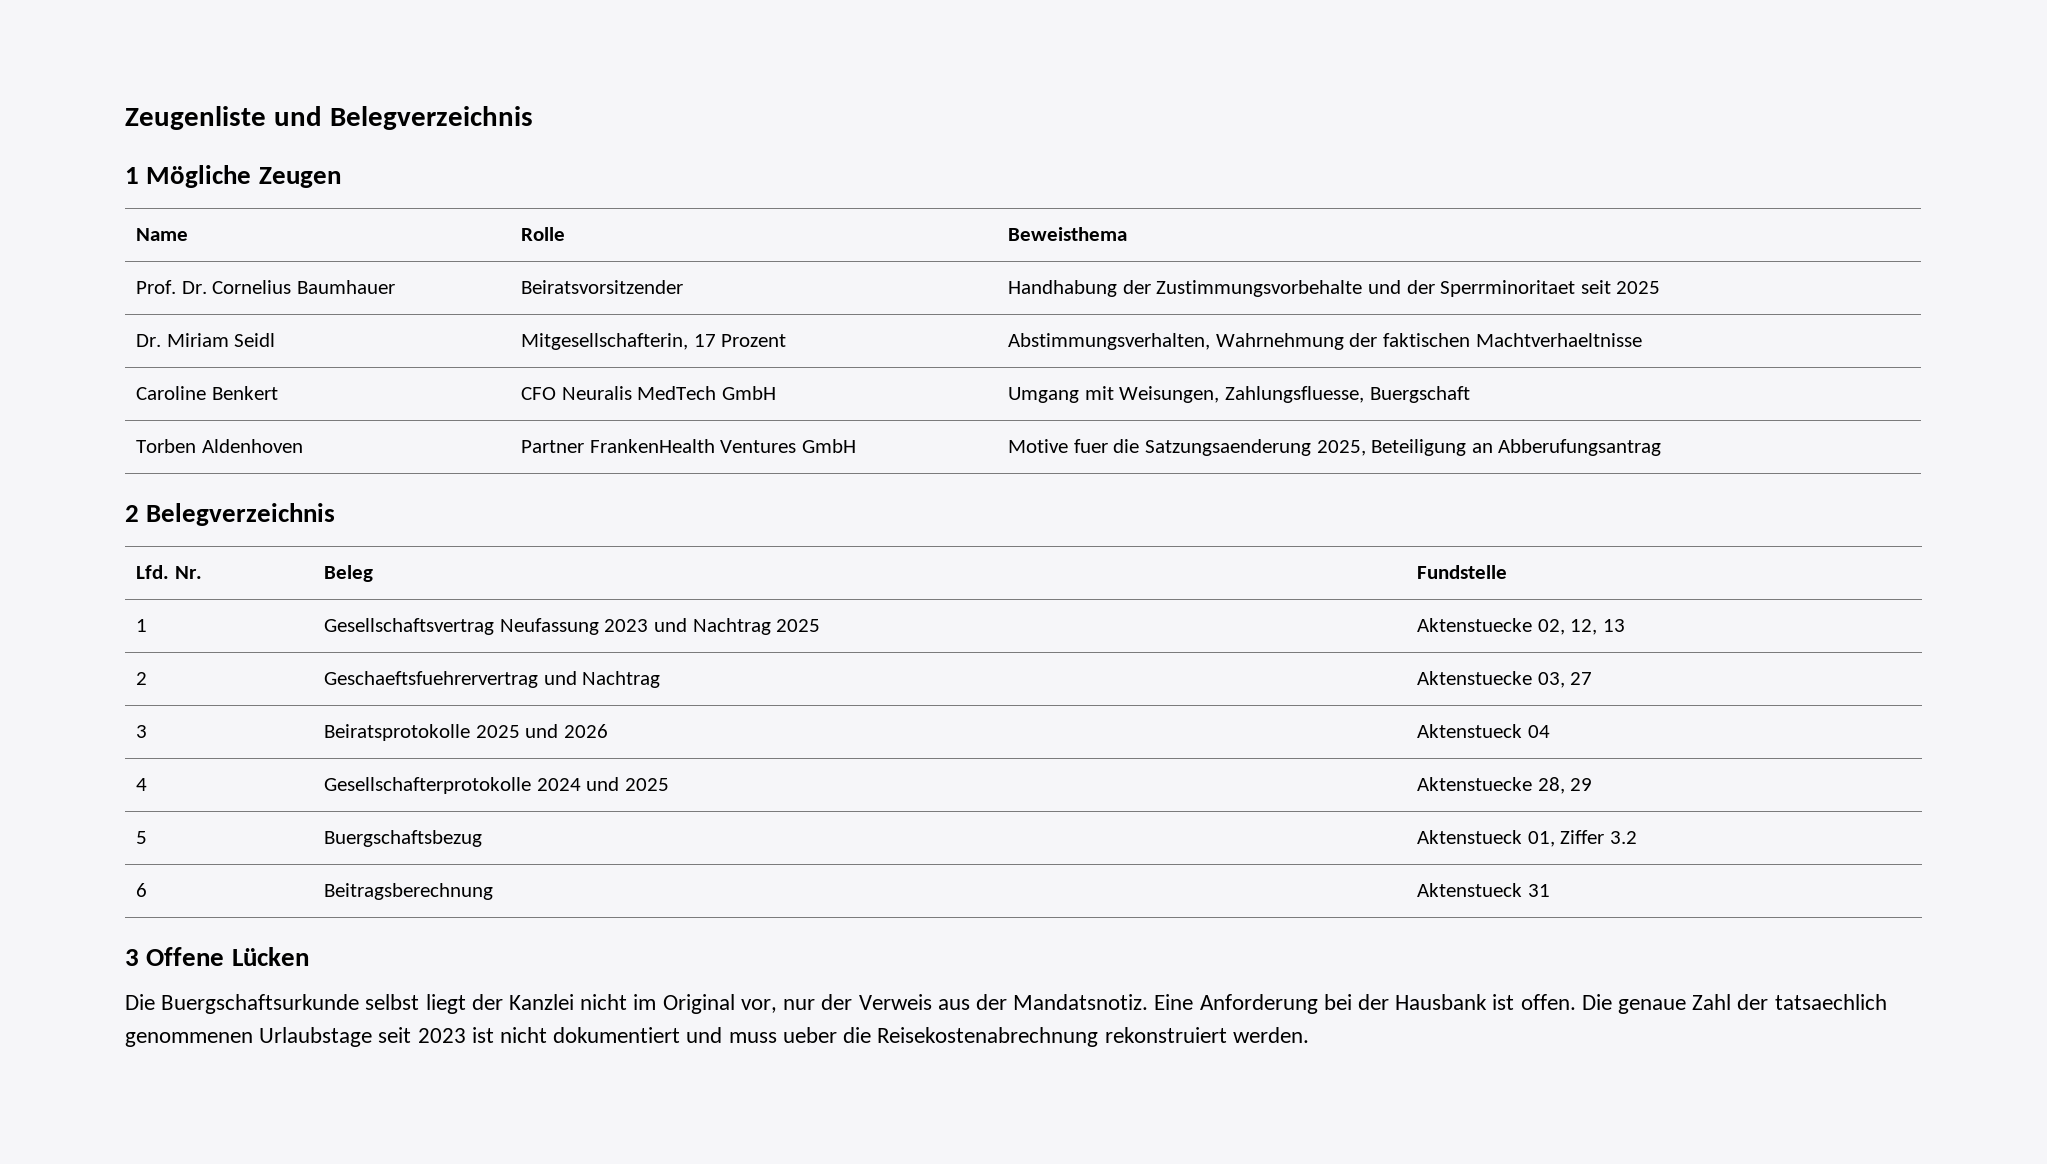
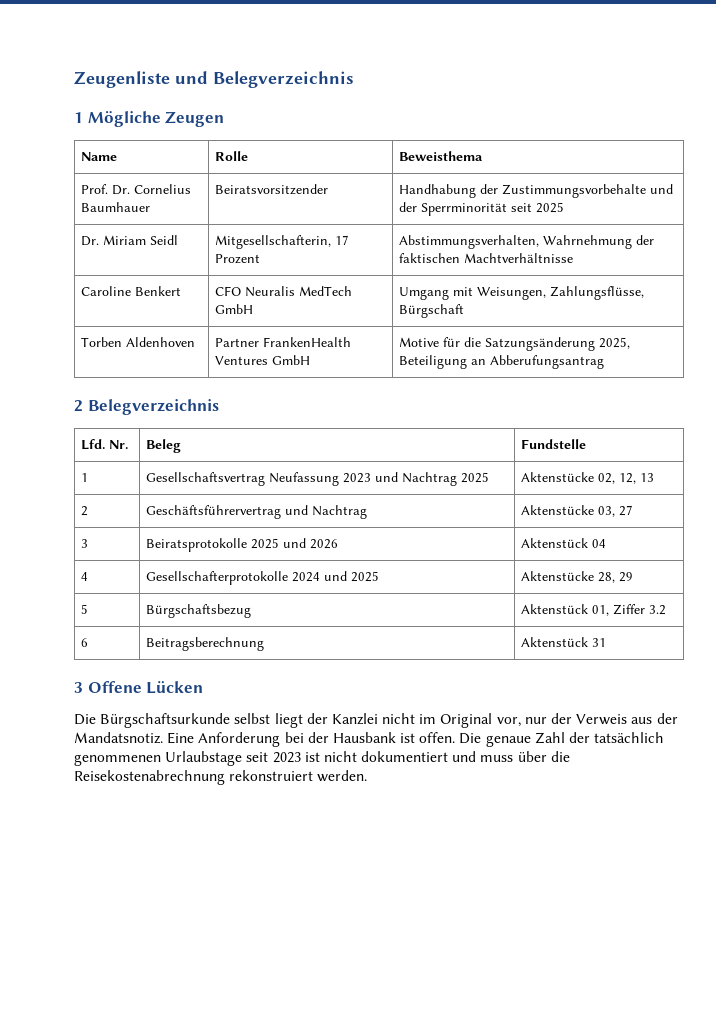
- Prof. Dr. Cornelius Baumhauer | Beiratsvorsitzender | Handhabung der Zustimmungsvorbehalte und der Sperrminoritaet seit 2025
+ Prof. Dr. Cornelius Baumhauer | Beiratsvorsitzender | Handhabung der Zustimmungsvorbehalte und der Sperrminorität seit 2025
- Dr. Miriam Seidl | Mitgesellschafterin, 17 Prozent | Abstimmungsverhalten, Wahrnehmung der faktischen Machtverhaeltnisse
+ Dr. Miriam Seidl | Mitgesellschafterin, 17 Prozent | Abstimmungsverhalten, Wahrnehmung der faktischen Machtverhältnisse
- Caroline Benkert | CFO Neuralis MedTech GmbH | Umgang mit Weisungen, Zahlungsfluesse, Buergschaft
+ Caroline Benkert | CFO Neuralis MedTech GmbH | Umgang mit Weisungen, Zahlungsflüsse, Bürgschaft
- Torben Aldenhoven | Partner FrankenHealth Ventures GmbH | Motive fuer die Satzungsaenderung 2025, Beteiligung an Abberufungsantrag
+ Torben Aldenhoven | Partner FrankenHealth Ventures GmbH | Motive für die Satzungsänderung 2025, Beteiligung an Abberufungsantrag
- 1 | Gesellschaftsvertrag Neufassung 2023 und Nachtrag 2025 | Aktenstuecke 02, 12, 13
+ 1 | Gesellschaftsvertrag Neufassung 2023 und Nachtrag 2025 | Aktenstücke 02, 12, 13
- 2 | Geschaeftsfuehrervertrag und Nachtrag | Aktenstuecke 03, 27
+ 2 | Geschäftsführervertrag und Nachtrag | Aktenstücke 03, 27
- 3 | Beiratsprotokolle 2025 und 2026 | Aktenstueck 04
+ 3 | Beiratsprotokolle 2025 und 2026 | Aktenstück 04
- 4 | Gesellschafterprotokolle 2024 und 2025 | Aktenstuecke 28, 29
+ 4 | Gesellschafterprotokolle 2024 und 2025 | Aktenstücke 28, 29
- 5 | Buergschaftsbezug | Aktenstueck 01, Ziffer 3.2
+ 5 | Bürgschaftsbezug | Aktenstück 01, Ziffer 3.2
- 6 | Beitragsberechnung | Aktenstueck 31
+ 6 | Beitragsberechnung | Aktenstück 31
- Die Buergschaftsurkunde selbst liegt der Kanzlei nicht im Original vor, nur der Verweis aus der Mandatsnotiz.
+ Die Bürgschaftsurkunde selbst liegt der Kanzlei nicht im Original vor, nur der Verweis aus der Mandatsnotiz.
- Die genaue Zahl der tatsaechlich genommenen Urlaubstage seit 2023 ist nicht dokumentiert und muss ueber die Reisekostenabrechnung rekonstruiert werden.
+ Die genaue Zahl der tatsächlich genommenen Urlaubstage seit 2023 ist nicht dokumentiert und muss über die Reisekostenabrechnung rekonstruiert werden.

